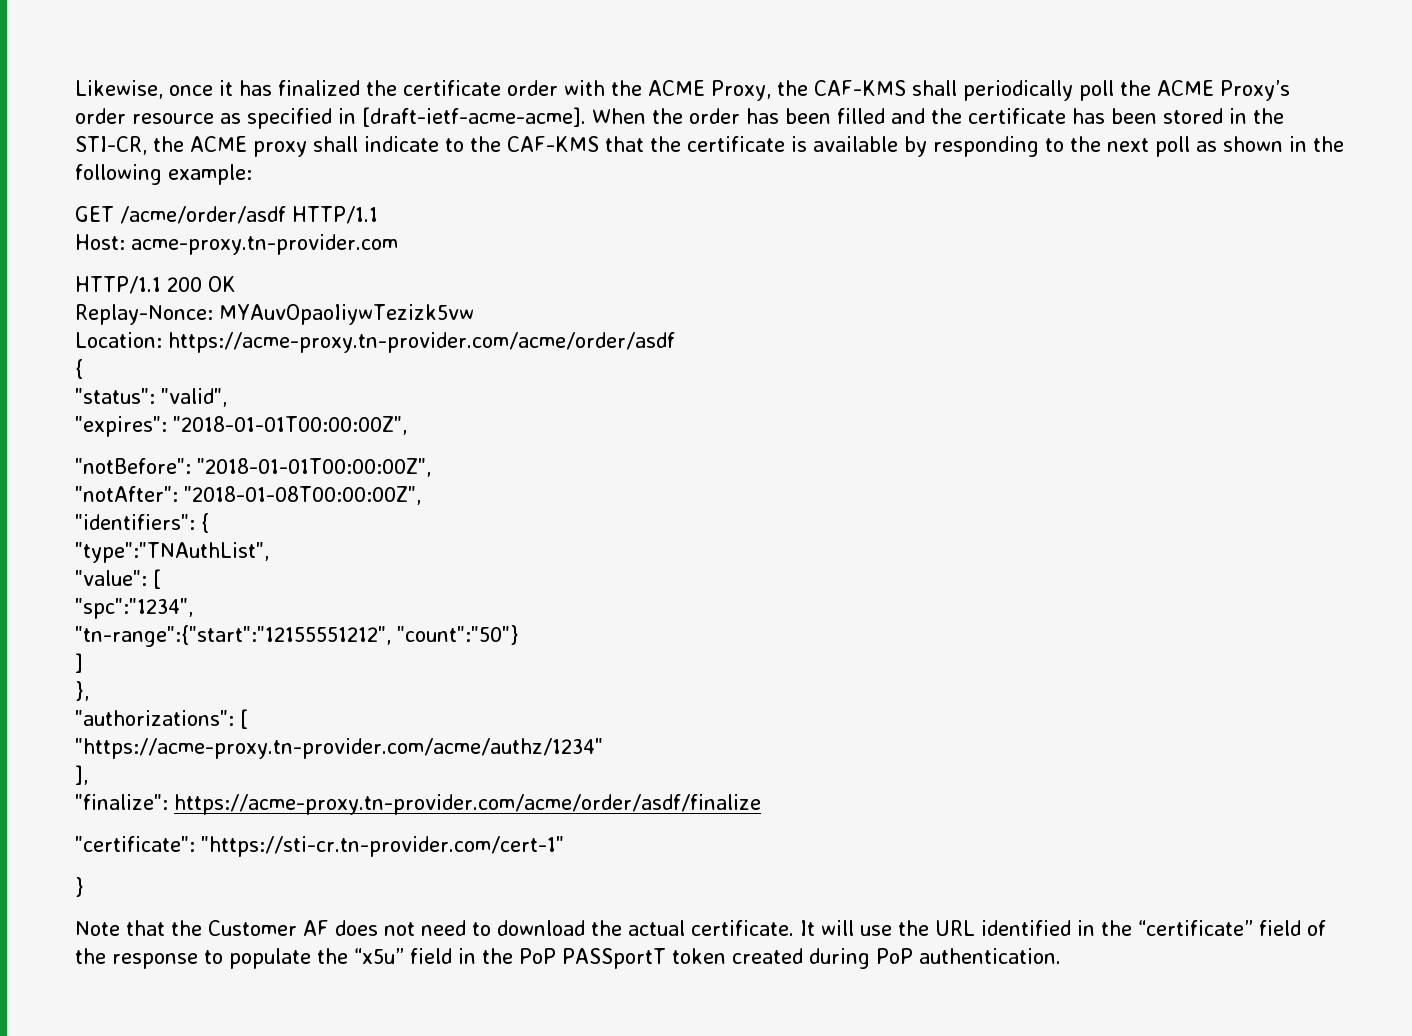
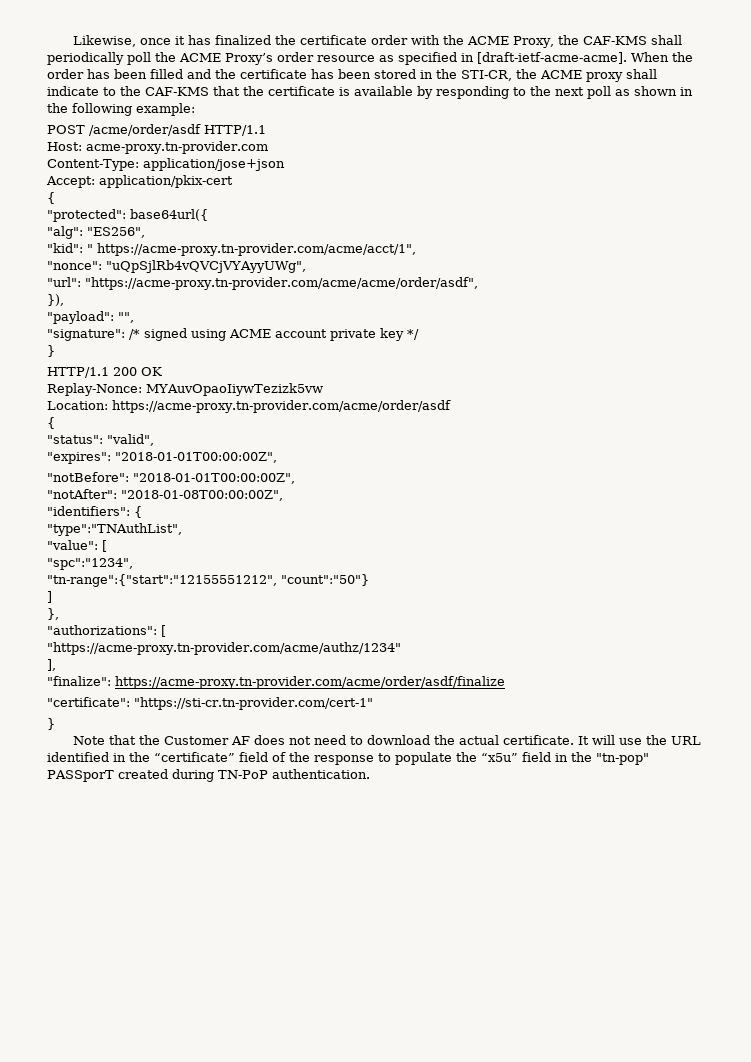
- GET /acme/order/asdf HTTP/1.1
+ POST /acme/order/asdf HTTP/1.1
+ Content-Type: application/jose+json
+ Accept: application/pkix-cert
+ {
+ "protected": base64url({
+ "alg": "ES256",
+ "kid": " https://acme-proxy.tn-provider.com/acme/acct/1",
+ "nonce": "uQpSjlRb4vQVCjVYAyyUWg",
+ "url": "https://acme-proxy.tn-provider.com/acme/acme/order/asdf",
+ }),
+ "payload": "",
+ "signature": /* signed using ACME account private key */
+ }
- It will use the URL identified in the “certificate” field of the response to populate the “x5u” field in the PoP PASSportT token created during PoP authentication.
+ It will use the URL identified in the “certificate” field of the response to populate the “x5u” field in the "tn-pop" PASSporT created during TN-PoP authentication.

